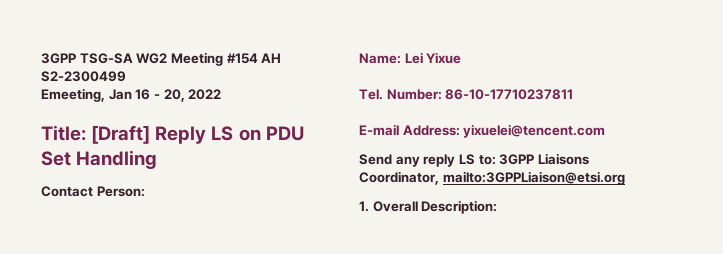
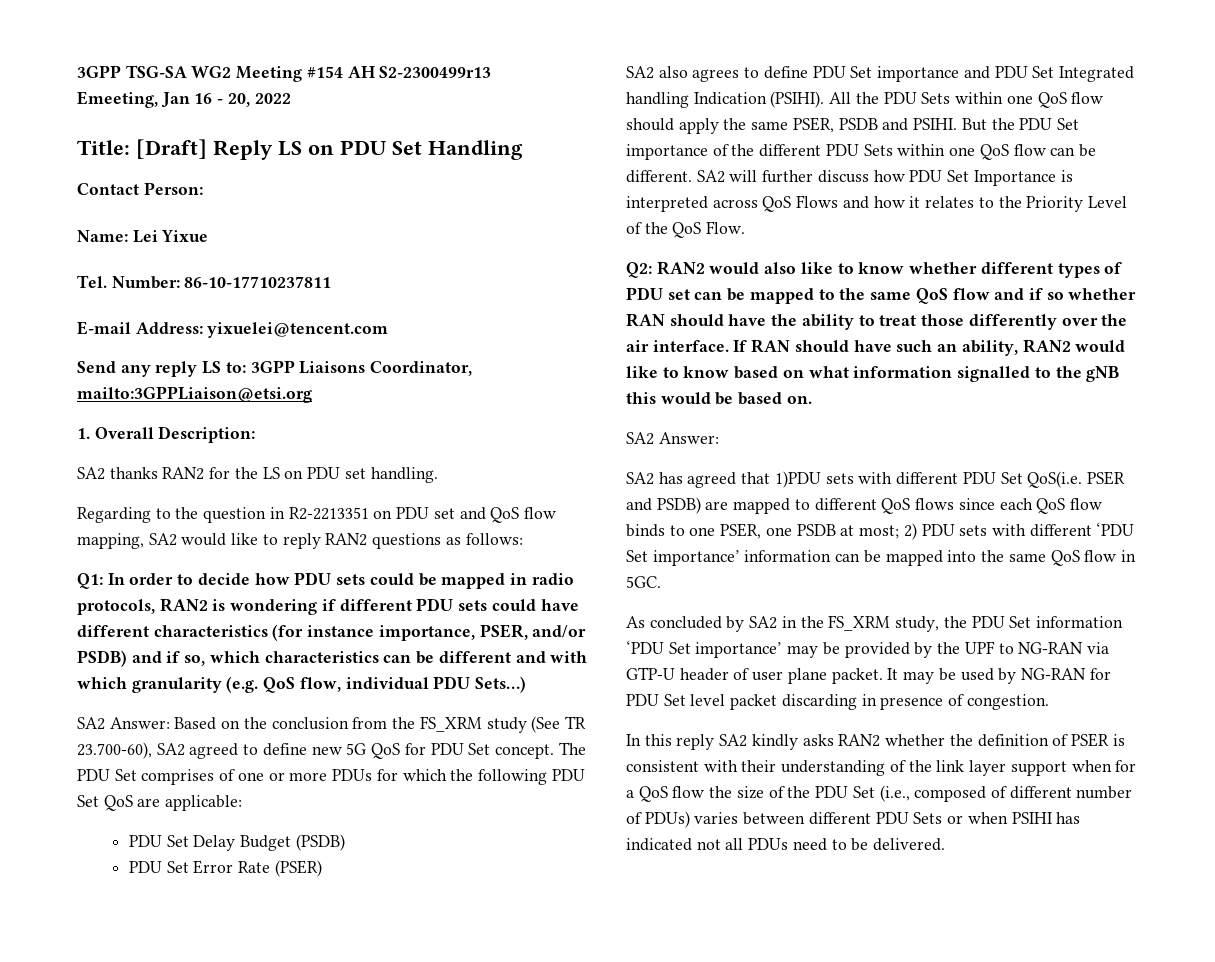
- 3GPP TSG-SA WG2 Meeting #154 AH S2-2300499
+ 3GPP TSG-SA WG2 Meeting #154 AH S2-2300499r13
+ SA2 thanks RAN2 for the LS on PDU set handling.
+ Regarding to the question in R2-2213351 on PDU set and QoS flow mapping, SA2 would like to reply RAN2 questions as follows:
+ Q1: In order to decide how PDU sets could be mapped in radio protocols, RAN2 is wondering if different PDU sets could have different characteristics (for instance importance, PSER, and/or PSDB) and if so, which characteristics can be different and with which granularity (e.g. QoS flow, individual PDU Sets…)
+ SA2 Answer: Based on the conclusion from the FS_XRM study (See TR 23.700-60), SA2 agreed to define new 5G QoS for PDU Set concept. The PDU Set comprises of one or more PDUs for which the following PDU Set QoS are applicable:
+ PDU Set Delay Budget (PSDB)
+ PDU Set Error Rate (PSER)
+ SA2 also agrees to define PDU Set importance and PDU Set Integrated handling Indication (PSIHI). All the PDU Sets within one QoS flow should apply the same PSER, PSDB and PSIHI. But the PDU Set importance of the different PDU Sets within one QoS flow can be different. SA2 will further discuss how PDU Set Importance is interpreted across QoS Flows and how it relates to the Priority Level of the QoS Flow.
+ Q2: RAN2 would also like to know whether different types of PDU set can be mapped to the same QoS flow and if so whether RAN should have the ability to treat those differently over the air interface. If RAN should have such an ability, RAN2 would like to know based on what information signalled to the gNB this would be based on.
+ SA2 Answer:
+ SA2 has agreed that 1)PDU sets with different PDU Set QoS(i.e. PSER and PSDB) are mapped to different QoS flows since each QoS flow binds to one PSER, one PSDB at most; 2) PDU sets with different ‘PDU Set importance’ information can be mapped into the same QoS flow in 5GC.
+ As concluded by SA2 in the FS_XRM study, the PDU Set information ‘PDU Set importance’ may be provided by the UPF to NG-RAN via GTP-U header of user plane packet. It may be used by NG-RAN for PDU Set level packet discarding in presence of congestion.
+ In this reply SA2 kindly asks RAN2 whether the definition of PSER is consistent with their understanding of the link layer support when for a QoS flow the size of the PDU Set (i.e., composed of different number of PDUs) varies between different PDU Sets or when PSIHI has indicated not all PDUs need to be delivered.

